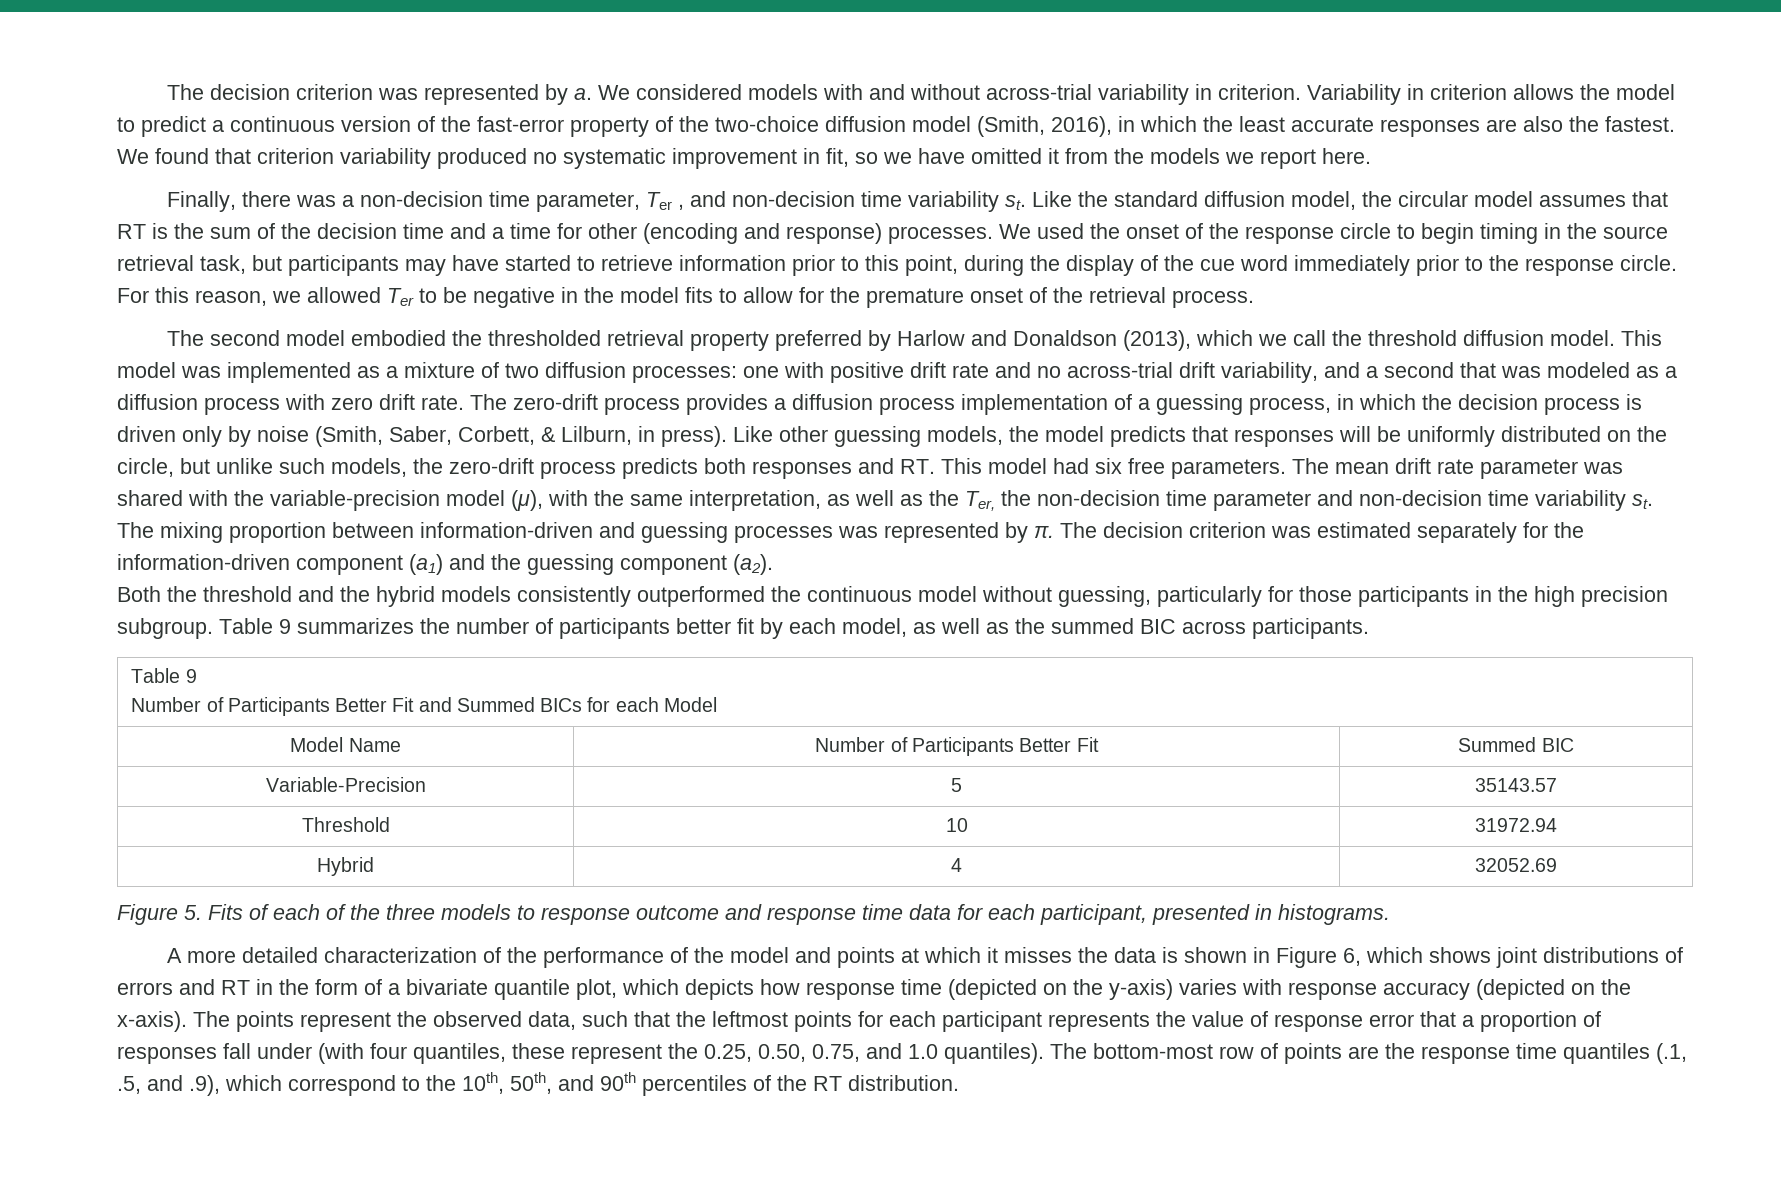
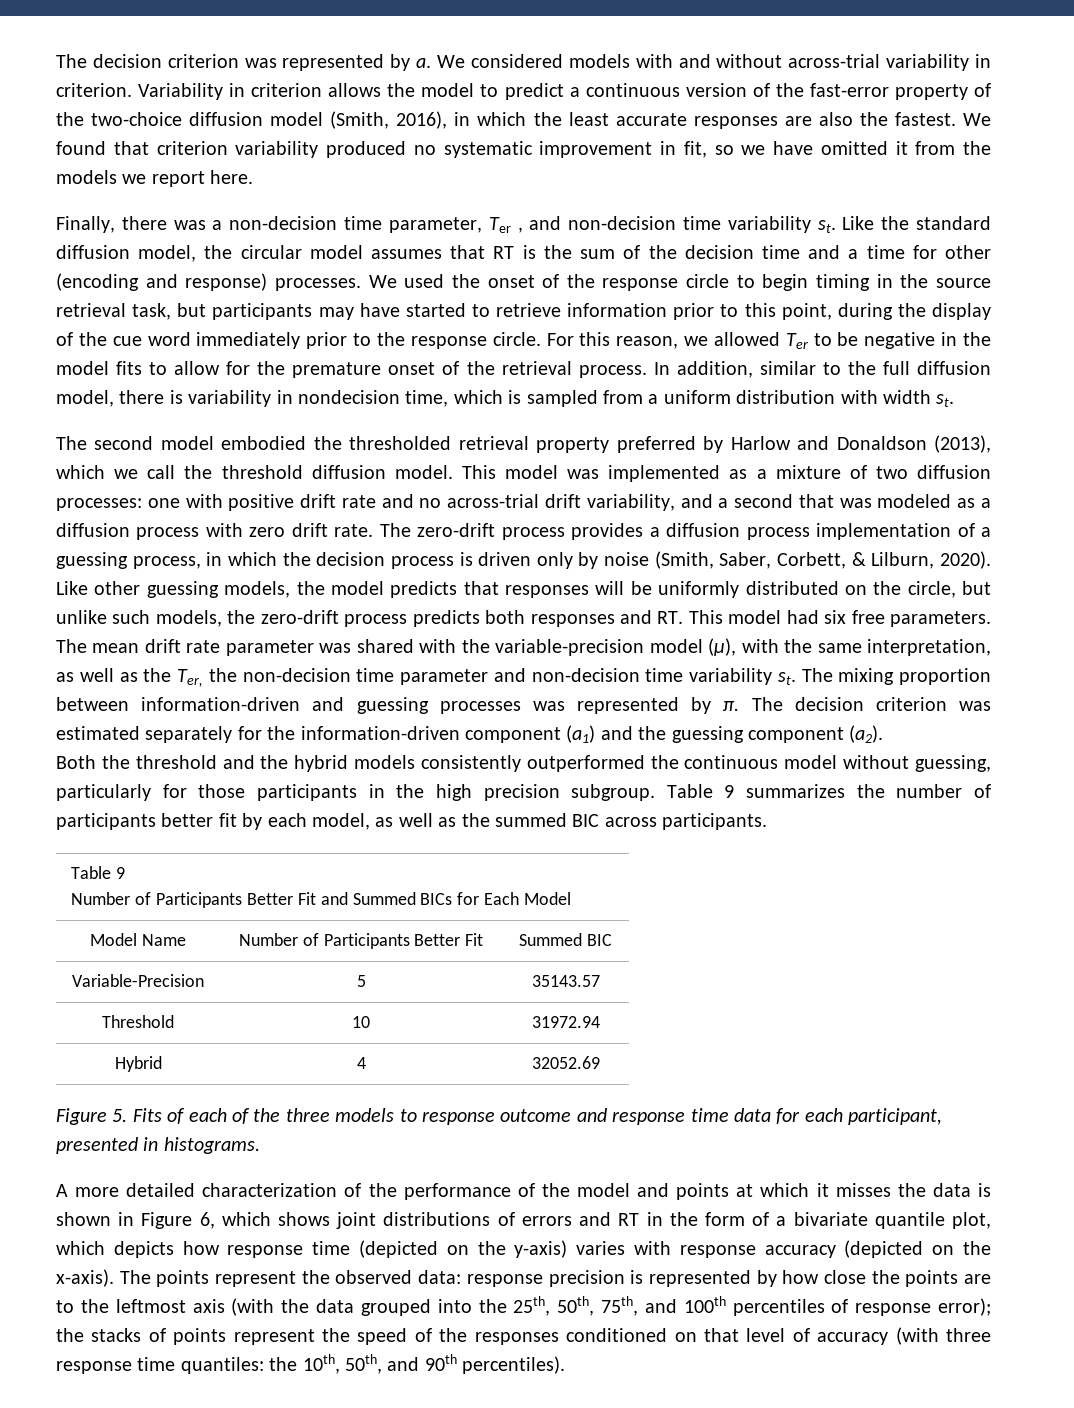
+ In addition, similar to the full diffusion model, there is variability in nondecision time, which is sampled from a uniform distribution with width st.
- The zero-drift process provides a diffusion process implementation of a guessing process, in which the decision process is driven only by noise (Smith, Saber, Corbett, & Lilburn, in press).
+ The zero-drift process provides a diffusion process implementation of a guessing process, in which the decision process is driven only by noise (Smith, Saber, Corbett, & Lilburn, 2020).
  Table 9 summarizes the number of participants better fit by each model, as well as the summed BIC across participants.
  Table 9
- Number of Participants Better Fit and Summed BICs for each Model
+ Number of Participants Better Fit and Summed BICs for Each Model
- The points represent the observed data, such that the leftmost points for each participant represents the value of response error that a proportion of responses fall under (with four quantiles, these represent the 0.25, 0.50, 0.75, and 1.0 quantiles). The bottom-most row of points are the response time quantiles (.1, .5, and .9), which correspond to the 10th, 50th, and 90th percentiles of the RT distribution.
+ The points represent the observed data: response precision is represented by how close the points are to the leftmost axis (with the data grouped into the 25th, 50th, 75th, and 100th percentiles of response error); the stacks of points represent the speed of the responses conditioned on that level of accuracy (with three response time quantiles: the 10th, 50th, and 90th percentiles).

